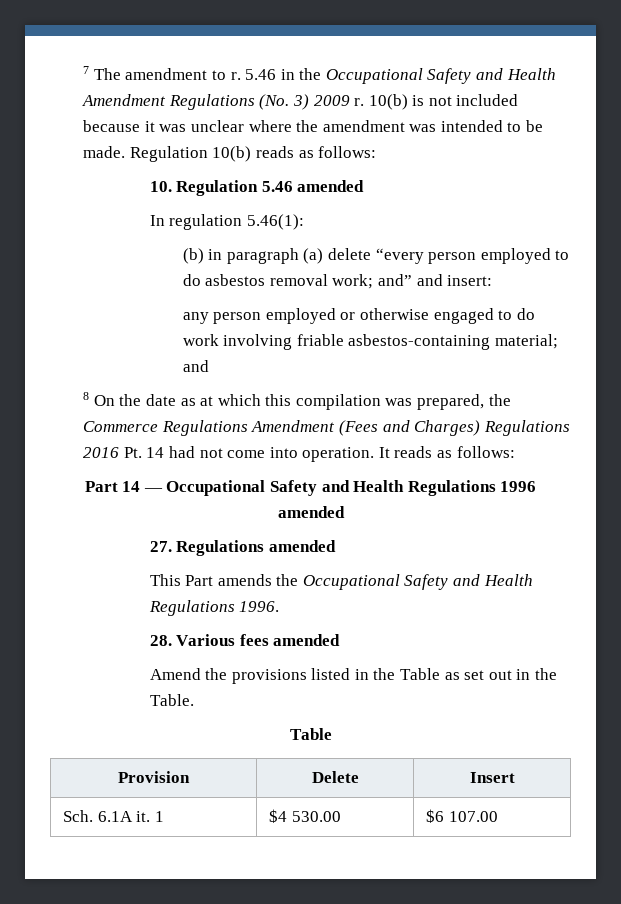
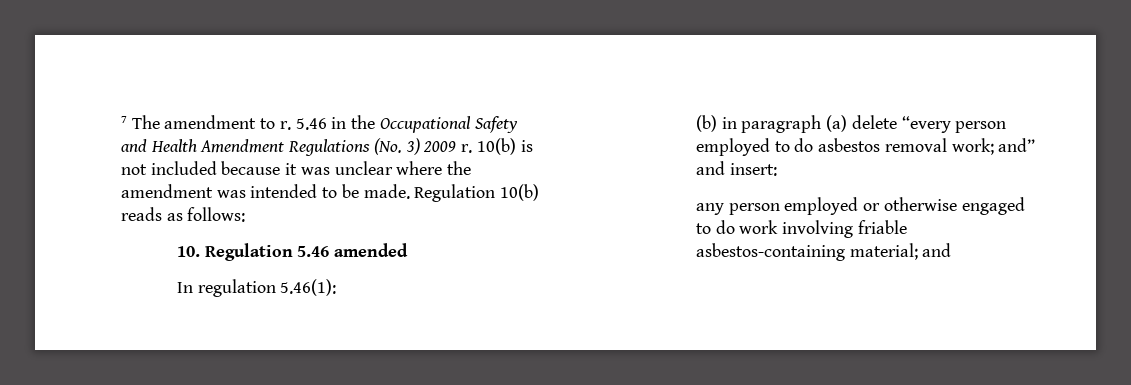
- 8 On the date as at which this compilation was prepared, the Commerce Regulations Amendment (Fees and Charges) Regulations 2016 Pt. 14 had not come into operation. It reads as follows:
- Part 14 — Occupational Safety and Health Regulations 1996 amended
- 27. Regulations amended
- This Part amends the Occupational Safety and Health Regulations 1996.
- 28. Various fees amended
- Amend the provisions listed in the Table as set out in the Table.
- Table
- Provision | Delete | Insert
- Sch. 6.1A it. 1 | $4 530.00 | $6 107.00

